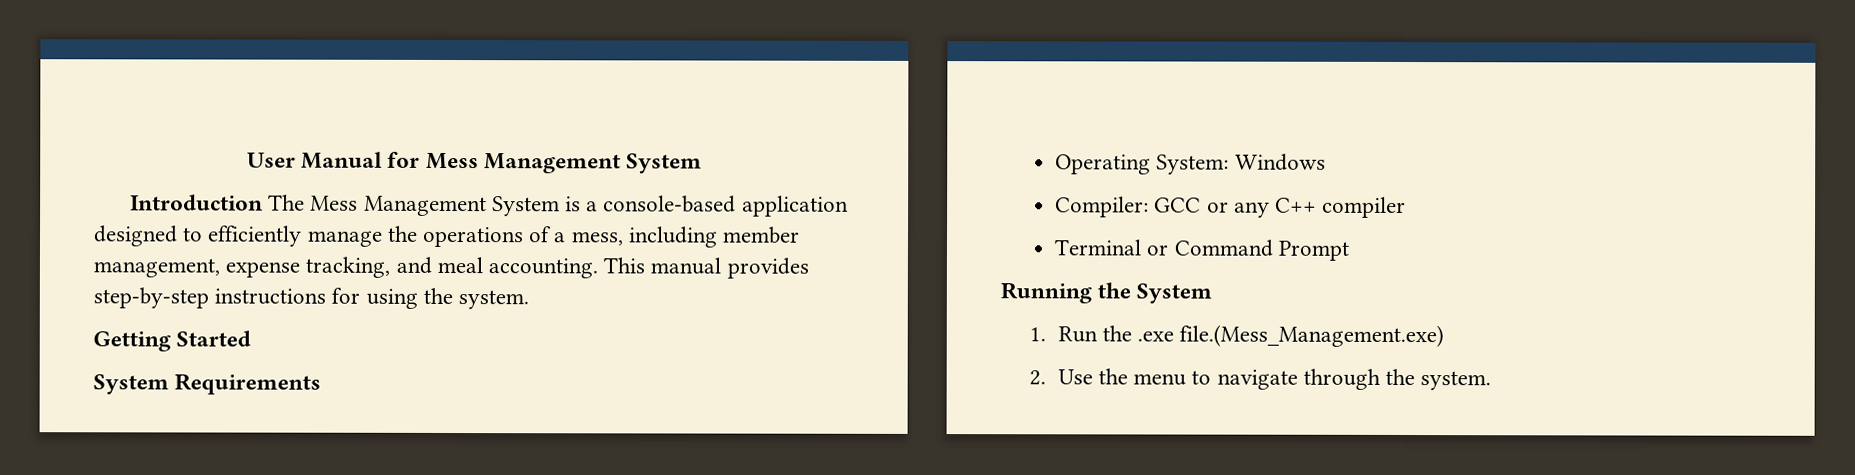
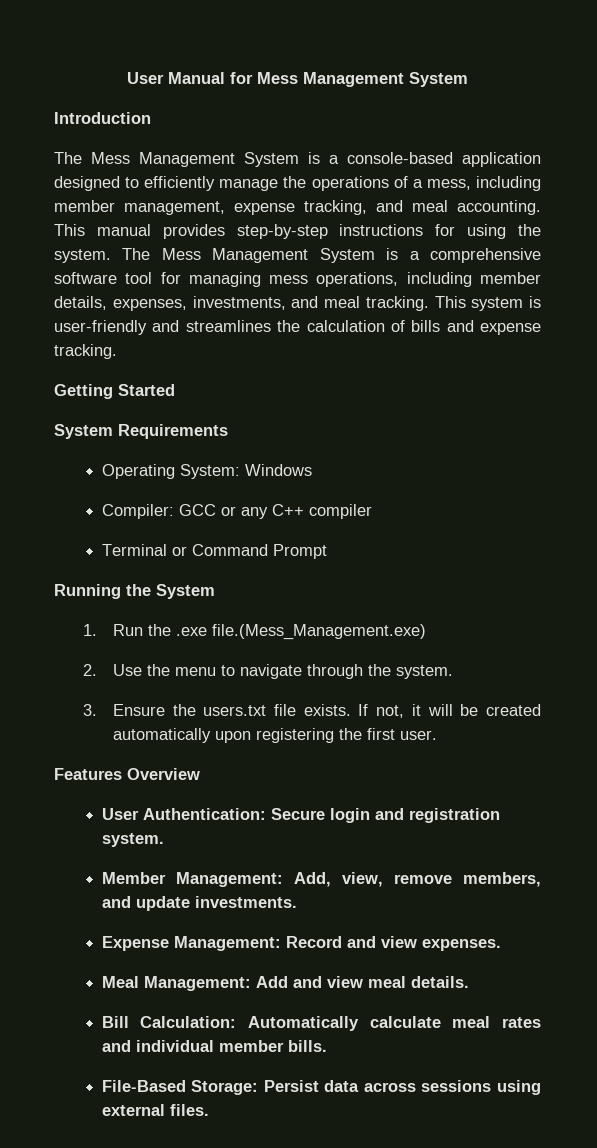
- Introduction The Mess Management System is a console-based application designed to efficiently manage the operations of a mess, including member management, expense tracking, and meal accounting.
+ Introduction
+ The Mess Management System is a console-based application designed to efficiently manage the operations of a mess, including member management, expense tracking, and meal accounting.
+ The Mess Management System is a comprehensive software tool for managing mess operations, including member details, expenses, investments, and meal tracking. This system is user-friendly and streamlines the calculation of bills and expense tracking.
+ 3. Ensure the users.txt file exists. If not, it will be created automatically upon registering the first user.
+ Features Overview
+ User Authentication: Secure login and registration system.
+ Member Management: Add, view, remove members, and update investments.
+ Expense Management: Record and view expenses.
+ Meal Management: Add and view meal details.
+ Bill Calculation: Automatically calculate meal rates and individual member bills.
+ File-Based Storage: Persist data across sessions using external files.

